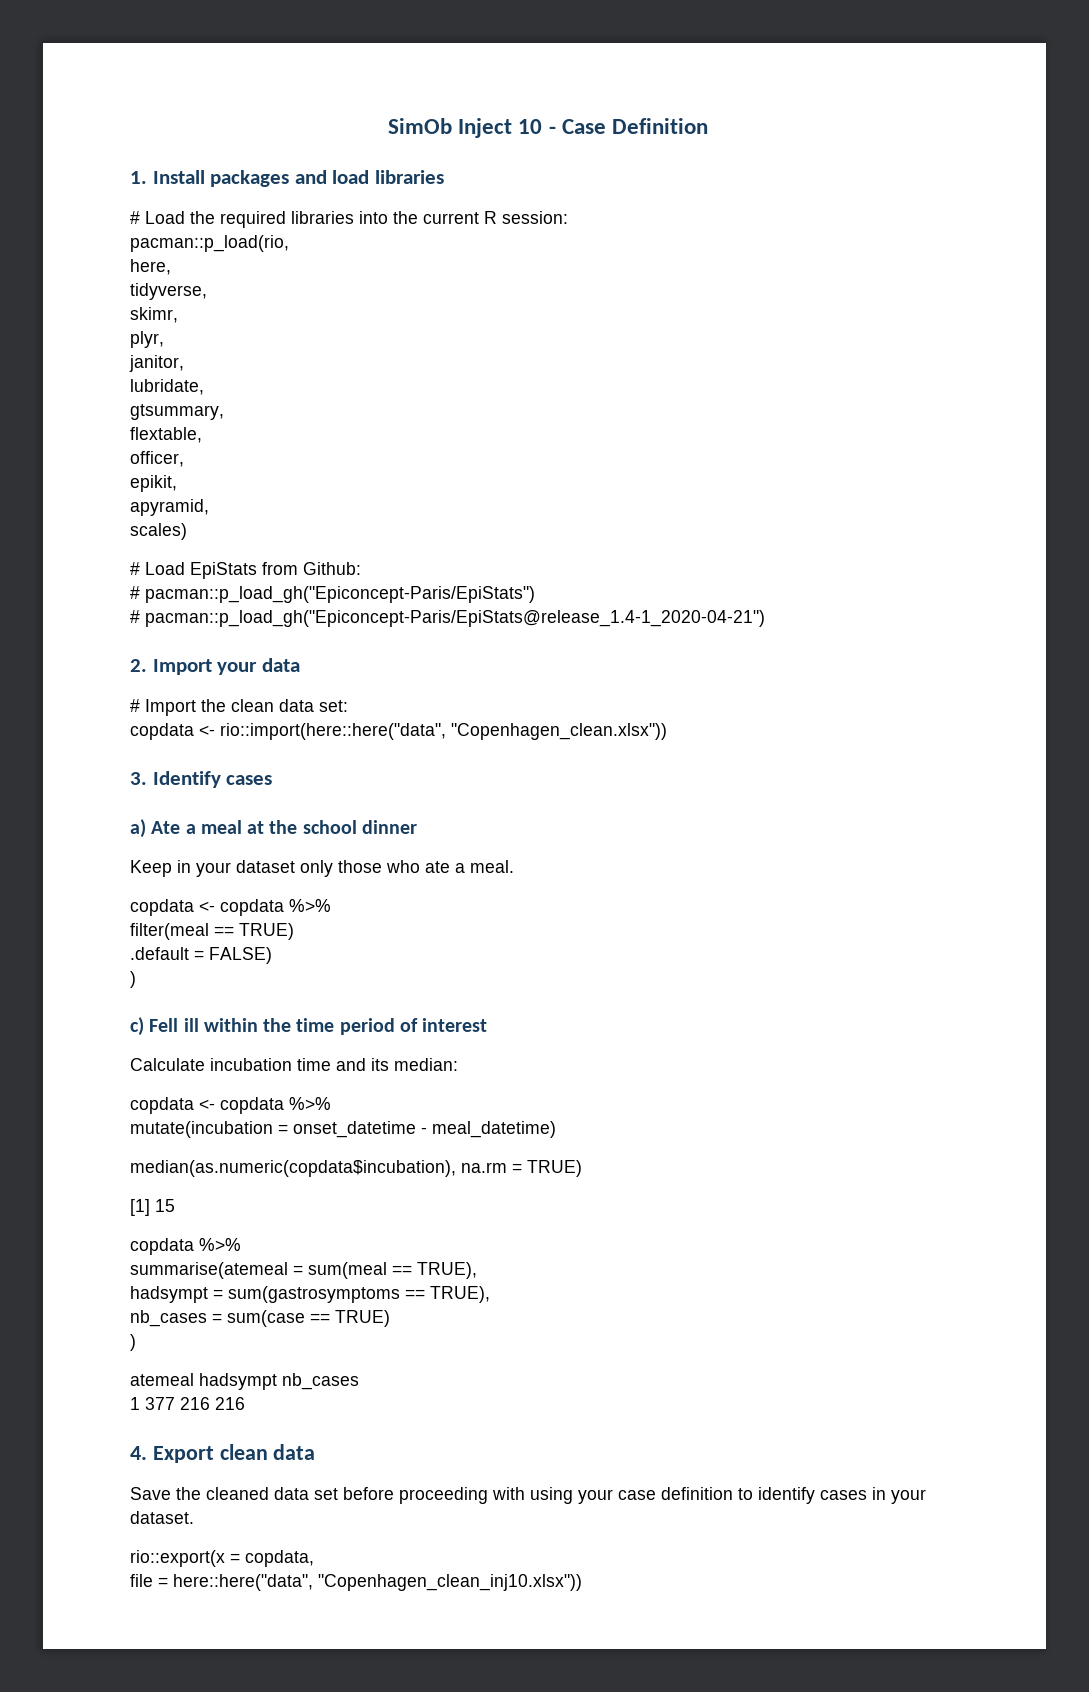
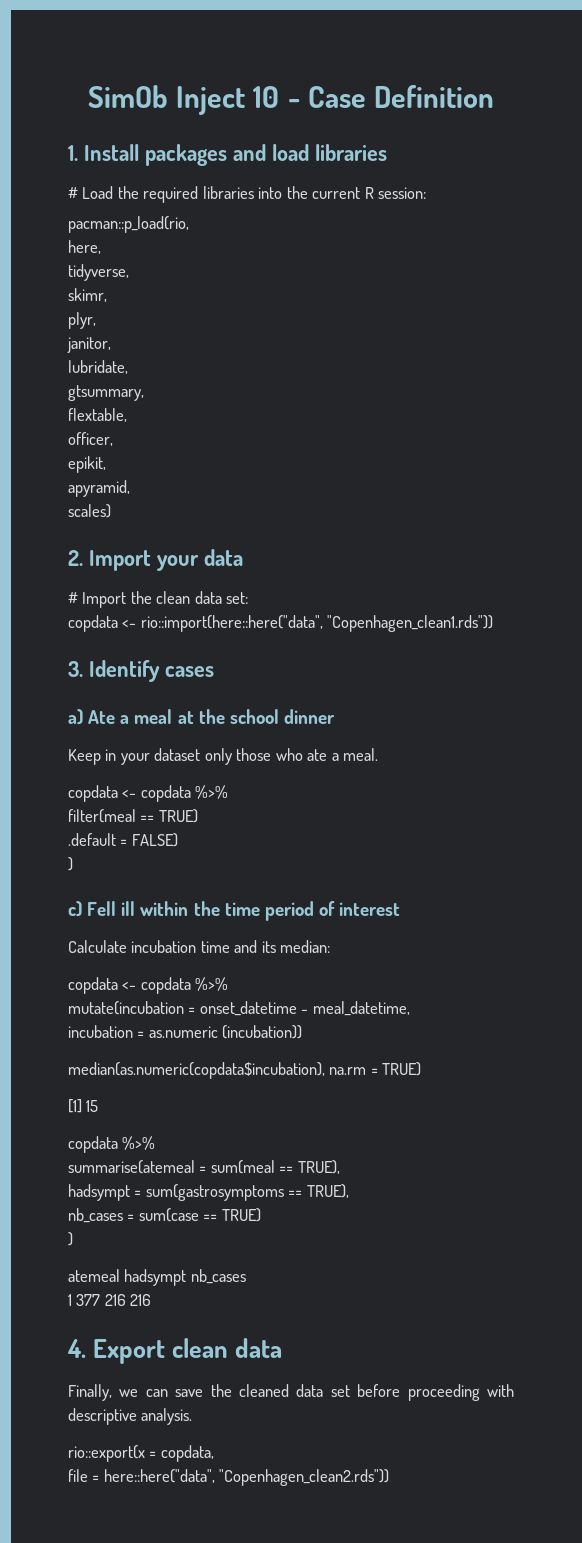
- # Load EpiStats from Github:
- # pacman::p_load_gh("Epiconcept-Paris/EpiStats")
- # pacman::p_load_gh("Epiconcept-Paris/EpiStats@release_1.4-1_2020-04-21")
- copdata <- rio::import(here::here("data", "Copenhagen_clean.xlsx"))
+ copdata <- rio::import(here::here("data", "Copenhagen_clean1.rds"))
- mutate(incubation = onset_datetime - meal_datetime)
+ mutate(incubation = onset_datetime - meal_datetime,
+ incubation = as.numeric (incubation))
- Save the cleaned data set before proceeding with using your case definition to identify cases in your dataset.
+ Finally, we can save the cleaned data set before proceeding with descriptive analysis.
- file = here::here("data", "Copenhagen_clean_inj10.xlsx"))
+ file = here::here("data", "Copenhagen_clean2.rds"))

